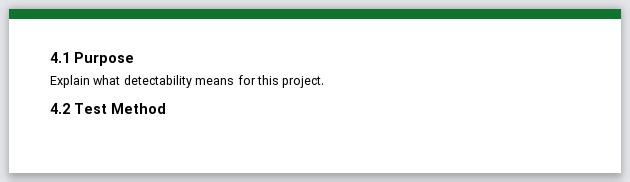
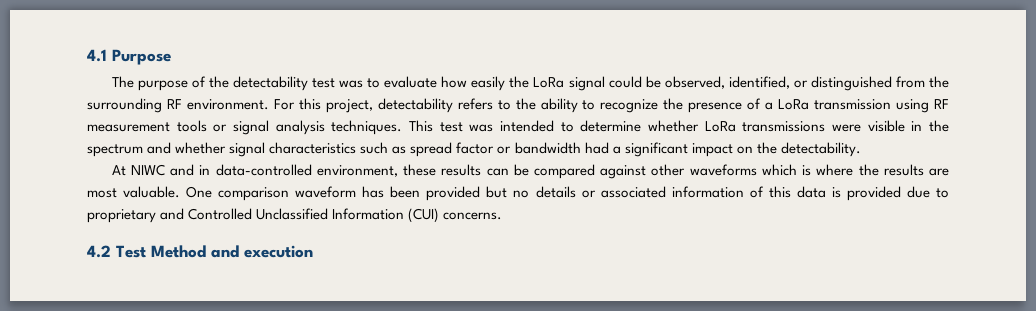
- Explain what detectability means for this project.
+ The purpose of the detectability test was to evaluate how easily the LoRa signal could be observed, identified, or distinguished from the surrounding RF environment. For this project, detectability refers to the ability to recognize the presence of a LoRa transmission using RF measurement tools or signal analysis techniques. This test was intended to determine whether LoRa transmissions were visible in the spectrum and whether signal characteristics such as spread factor or bandwidth had a significant impact on the detectability.
+ At NIWC and in data-controlled environment, these results can be compared against other waveforms which is where the results are most valuable. One comparison waveform has been provided but no details or associated information of this data is provided due to proprietary and Controlled Unclassified Information (CUI) concerns.
- 4.2 Test Method
+ 4.2 Test Method and execution

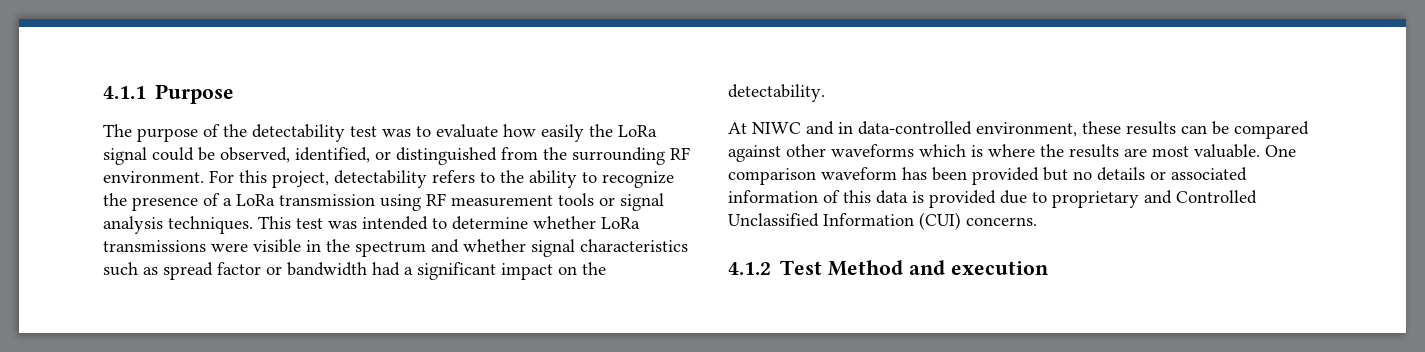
- 4.1 Purpose
+ 4.1.1 Purpose
- 4.2 Test Method and execution
+ 4.1.2 Test Method and execution

